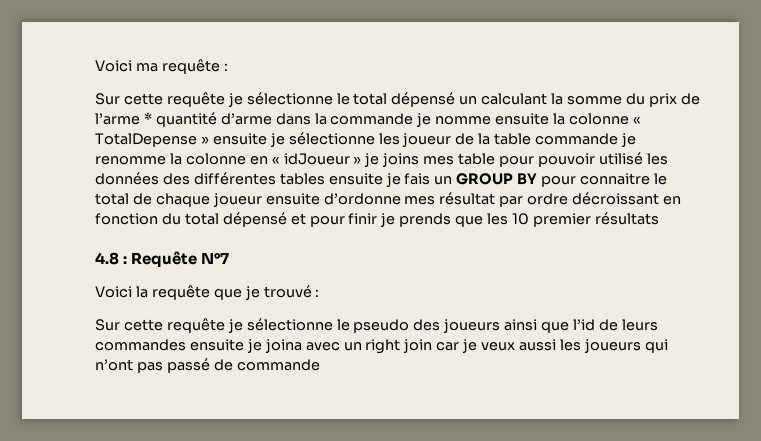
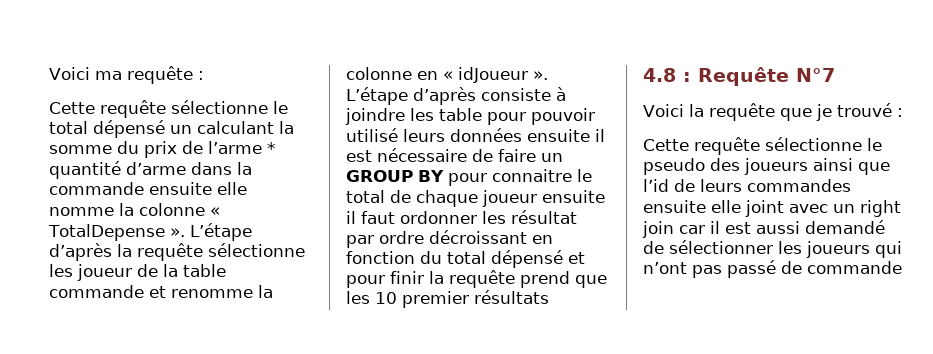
- Sur cette requête je sélectionne le total dépensé un calculant la somme du prix de l’arme * quantité d’arme dans la commande je nomme ensuite la colonne « TotalDepense » ensuite je sélectionne les joueur de la table commande je renomme la colonne en « idJoueur » je joins mes table pour pouvoir utilisé les données des différentes tables ensuite je fais un GROUP BY pour connaitre le total de chaque joueur ensuite d’ordonne mes résultat par ordre décroissant en fonction du total dépensé et pour finir je prends que les 10 premier résultats
+ Cette requête sélectionne le total dépensé un calculant la somme du prix de l’arme * quantité d’arme dans la commande ensuite elle nomme la colonne « TotalDepense ». L’étape d’après la requête sélectionne les joueur de la table commande et renomme la colonne en « idJoueur ». L’étape d’après consiste à joindre les table pour pouvoir utilisé leurs données ensuite il est nécessaire de faire un GROUP BY pour connaitre le total de chaque joueur ensuite il faut ordonner les résultat par ordre décroissant en fonction du total dépensé et pour finir la requête prend que les 10 premier résultats
- Sur cette requête je sélectionne le pseudo des joueurs ainsi que l’id de leurs commandes ensuite je joina avec un right join car je veux aussi les joueurs qui n’ont pas passé de commande
+ Cette requête sélectionne le pseudo des joueurs ainsi que l’id de leurs commandes ensuite elle joint avec un right join car il est aussi demandé de sélectionner les joueurs qui n’ont pas passé de commande

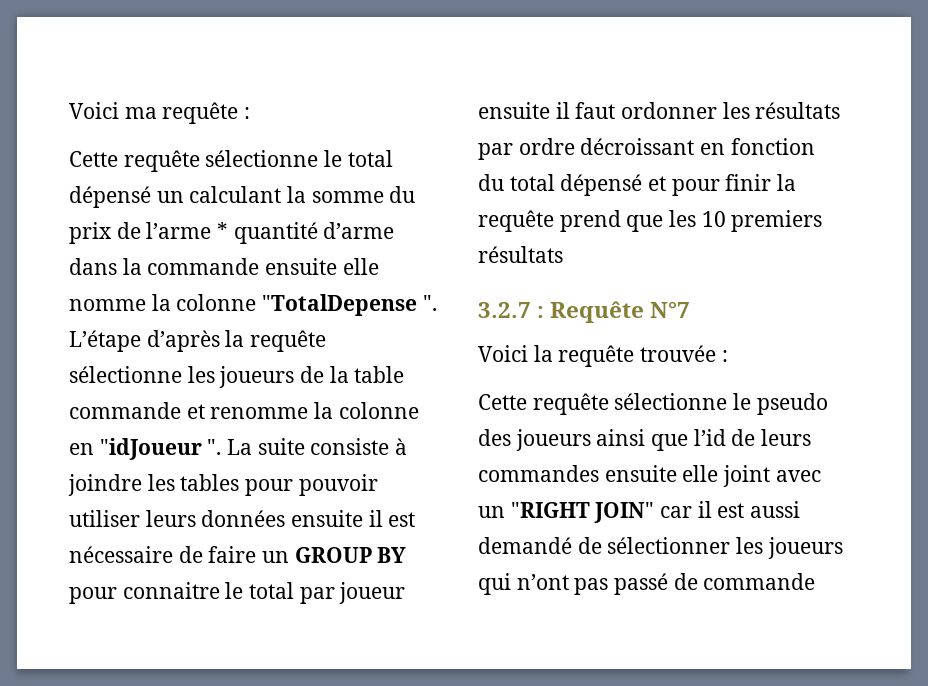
- Cette requête sélectionne le total dépensé un calculant la somme du prix de l’arme * quantité d’arme dans la commande ensuite elle nomme la colonne « TotalDepense ».
+ Cette requête sélectionne le total dépensé un calculant la somme du prix de l’arme * quantité d’arme dans la commande ensuite elle nomme la colonne "TotalDepense ".
- L’étape d’après la requête sélectionne les joueur de la table commande et renomme la colonne en « idJoueur ». L’étape d’après consiste à joindre les table pour pouvoir utilisé leurs données ensuite il est nécessaire de faire un GROUP BY pour connaitre le total de chaque joueur ensuite il faut ordonner les résultat par ordre décroissant en fonction du total dépensé et pour finir la requête prend que les 10 premier résultats
+ L’étape d’après la requête sélectionne les joueurs de la table commande et renomme la colonne en "idJoueur ". La suite consiste à joindre les tables pour pouvoir utiliser leurs données ensuite il est nécessaire de faire un GROUP BY pour connaitre le total par joueur ensuite il faut ordonner les résultats par ordre décroissant en fonction du total dépensé et pour finir la requête prend que les 10 premiers résultats
- 4.8 : Requête N°7
+ 3.2.7 : Requête N°7
- Voici la requête que je trouvé :
+ Voici la requête trouvée :
- Cette requête sélectionne le pseudo des joueurs ainsi que l’id de leurs commandes ensuite elle joint avec un right join car il est aussi demandé de sélectionner les joueurs qui n’ont pas passé de commande
+ Cette requête sélectionne le pseudo des joueurs ainsi que l’id de leurs commandes ensuite elle joint avec un "RIGHT JOIN" car il est aussi demandé de sélectionner les joueurs qui n’ont pas passé de commande

